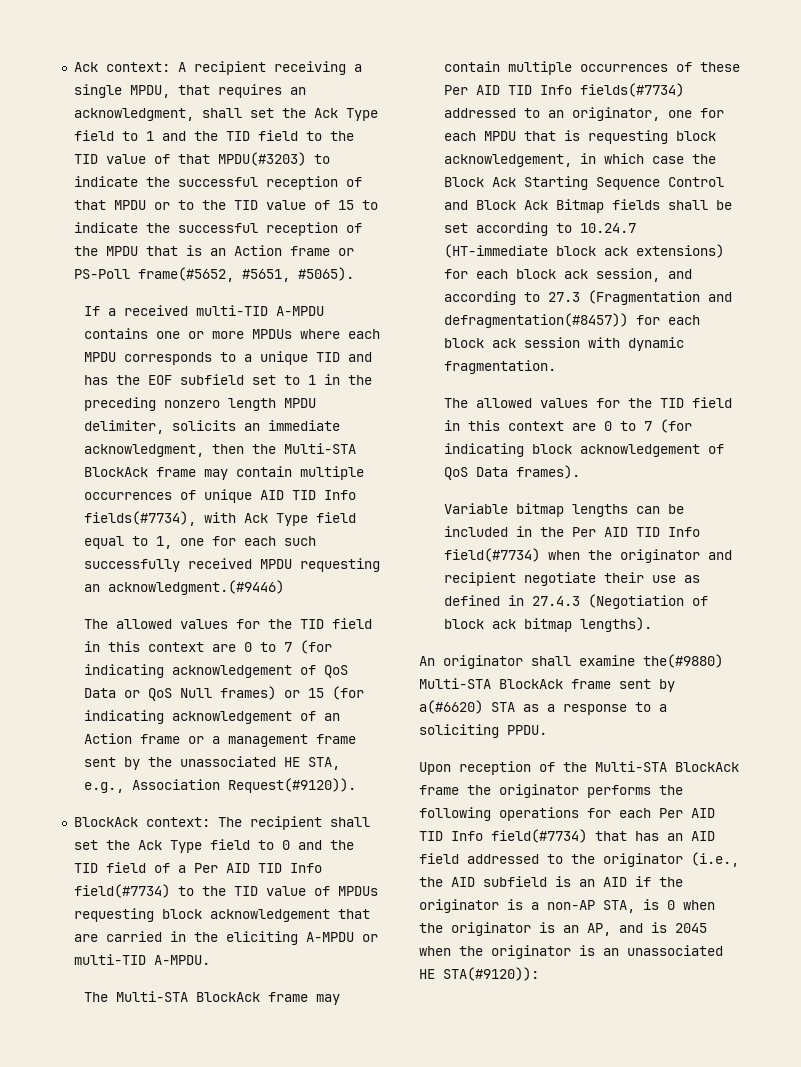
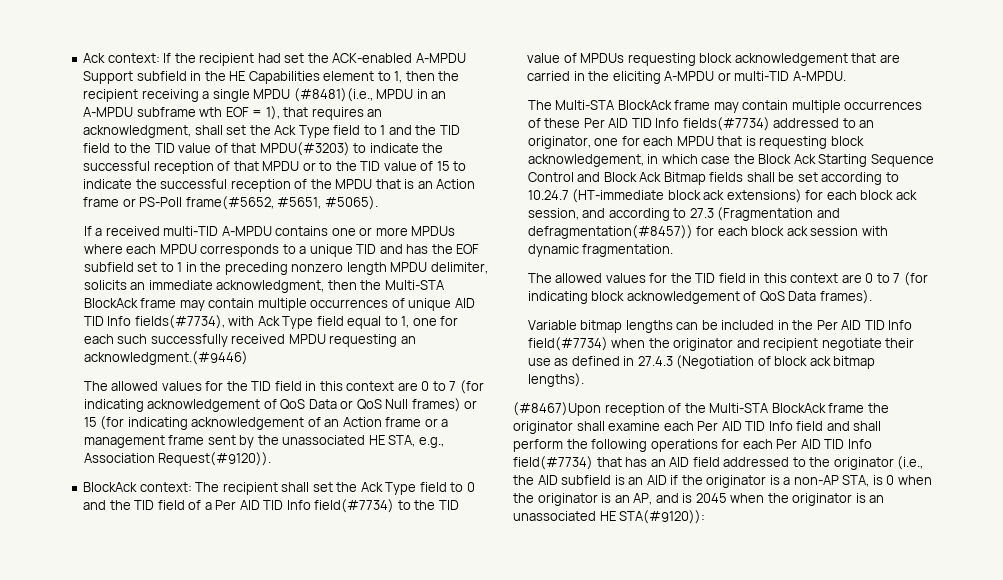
- Ack context: A recipient receiving a single MPDU, that requires an acknowledgment, shall set the Ack Type field to 1 and the TID field to the TID value of that MPDU(#3203) to indicate the successful reception of that MPDU or to the TID value of 15 to indicate the successful reception of the MPDU that is an Action frame or PS-Poll frame(#5652, #5651, #5065).
+ Ack context: If the recipient had set the ACK-enabled A-MPDU Support subfield in the HE Capabilities element to 1, then the recipient receiving a single MPDU (#8481)(i.e., MPDU in an A-MPDU subframe wth EOF = 1), that requires an acknowledgment, shall set the Ack Type field to 1 and the TID field to the TID value of that MPDU(#3203) to indicate the successful reception of that MPDU or to the TID value of 15 to indicate the successful reception of the MPDU that is an Action frame or PS-Poll frame(#5652, #5651, #5065).
- An originator shall examine the(#9880) Multi-STA BlockAck frame sent by a(#6620) STA as a response to a soliciting PPDU.
- Upon reception of the Multi-STA BlockAck frame the originator performs the following operations for each Per AID TID Info field(#7734) that has an AID field addressed to the originator (i.e., the AID subfield is an AID if the originator is a non-AP STA, is 0 when the originator is an AP, and is 2045 when the originator is an unassociated HE STA(#9120)):
+ (#8467)Upon reception of the Multi-STA BlockAck frame the originator shall examine each Per AID TID Info field and shall perform the following operations for each Per AID TID Info field(#7734) that has an AID field addressed to the originator (i.e., the AID subfield is an AID if the originator is a non-AP STA, is 0 when the originator is an AP, and is 2045 when the originator is an unassociated HE STA(#9120)):

